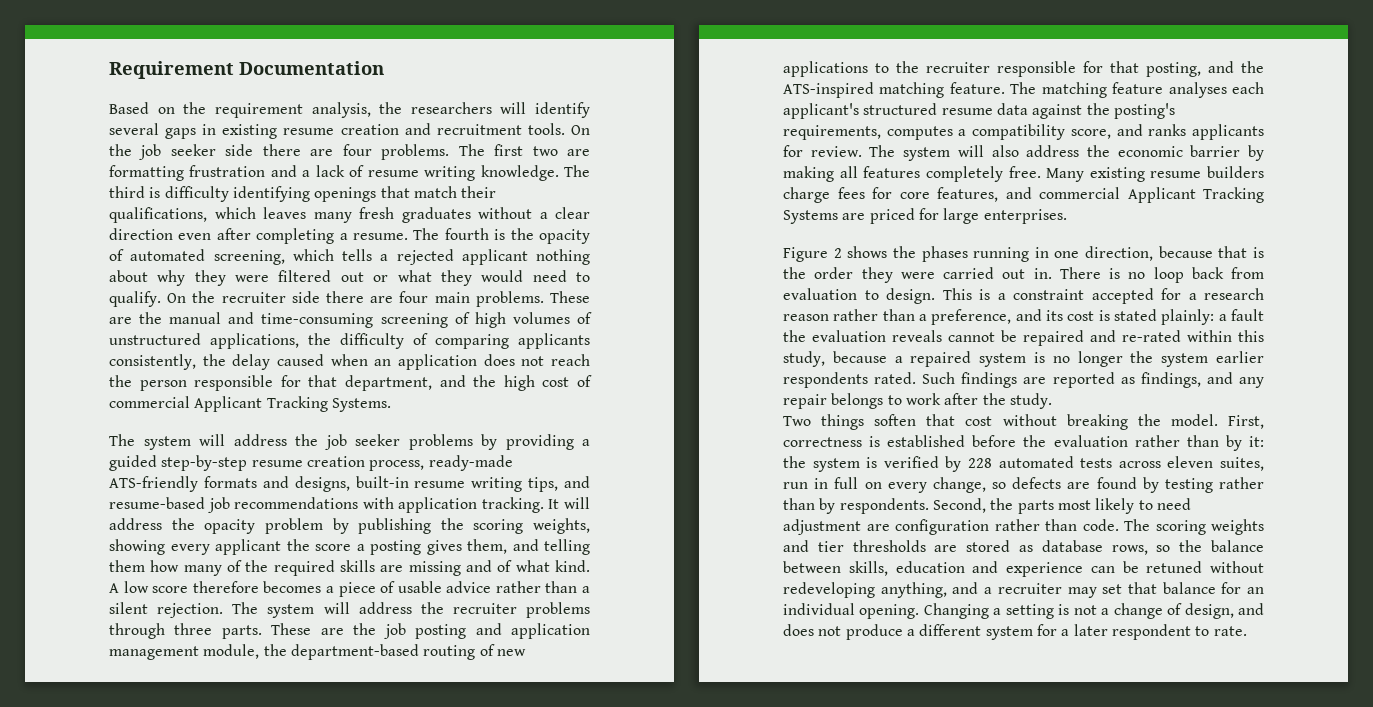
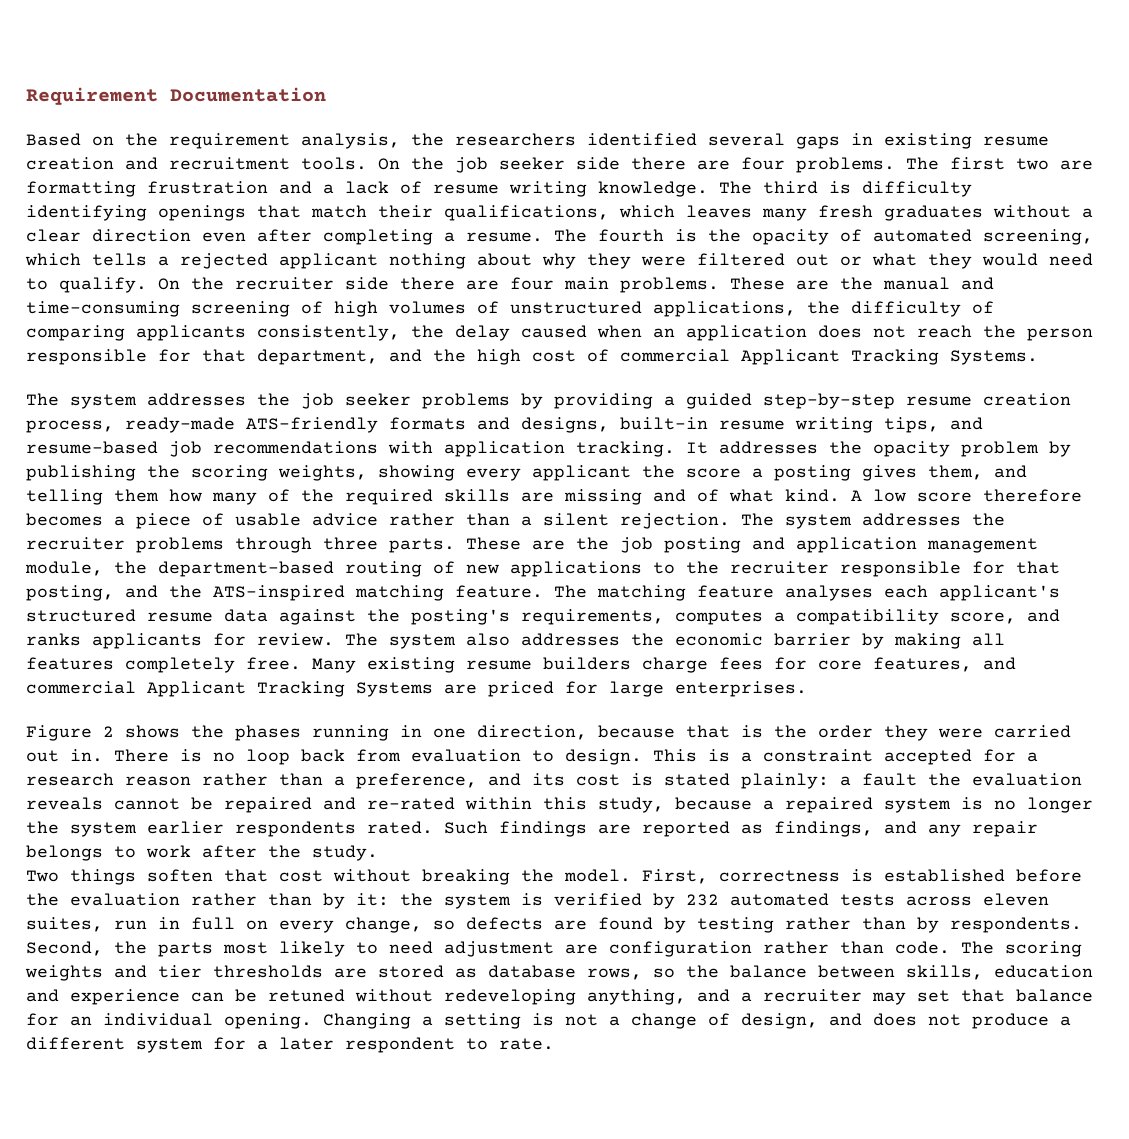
- Based on the requirement analysis, the researchers will identify several gaps in existing resume creation and recruitment tools.
+ Based on the requirement analysis, the researchers identified several gaps in existing resume creation and recruitment tools.
- The system will address the job seeker problems by providing a guided step-by-step resume creation process, ready-made ATS-friendly formats and designs, built-in resume writing tips, and resume-based job recommendations with application tracking.
+ The system addresses the job seeker problems by providing a guided step-by-step resume creation process, ready-made ATS-friendly formats and designs, built-in resume writing tips, and resume-based job recommendations with application tracking.
- It will address the opacity problem by publishing the scoring weights, showing every applicant the score a posting gives them, and telling them how many of the required skills are missing and of what kind.
+ It addresses the opacity problem by publishing the scoring weights, showing every applicant the score a posting gives them, and telling them how many of the required skills are missing and of what kind.
- The system will address the recruiter problems through three parts.
+ The system addresses the recruiter problems through three parts.
- The system will also address the economic barrier by making all features completely free.
+ The system also addresses the economic barrier by making all features completely free.
- First, correctness is established before the evaluation rather than by it: the system is verified by 228 automated tests across eleven suites, run in full on every change, so defects are found by testing rather than by respondents.
+ First, correctness is established before the evaluation rather than by it: the system is verified by 232 automated tests across eleven suites, run in full on every change, so defects are found by testing rather than by respondents.

